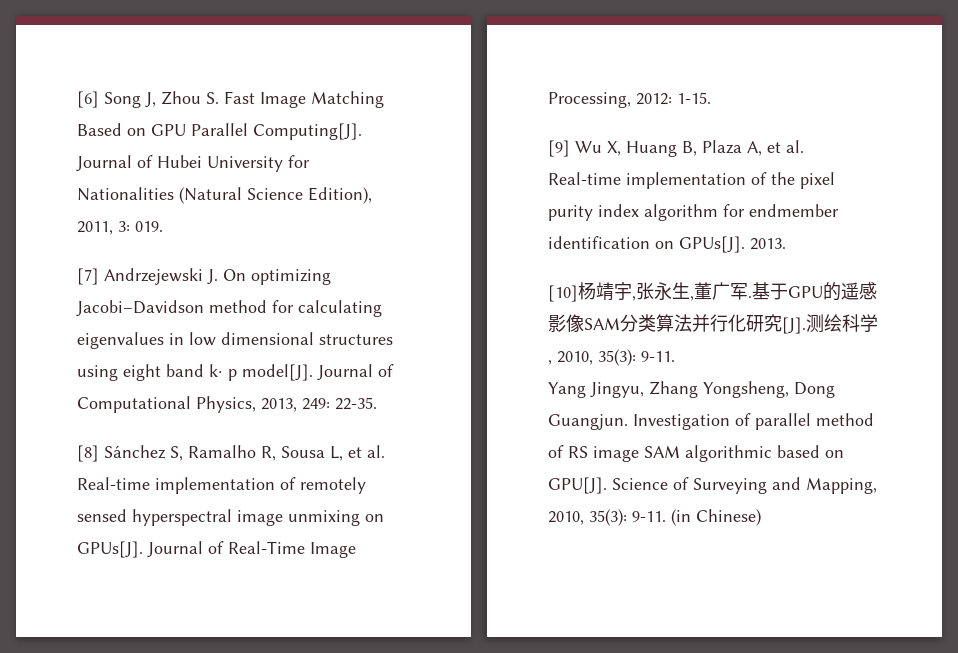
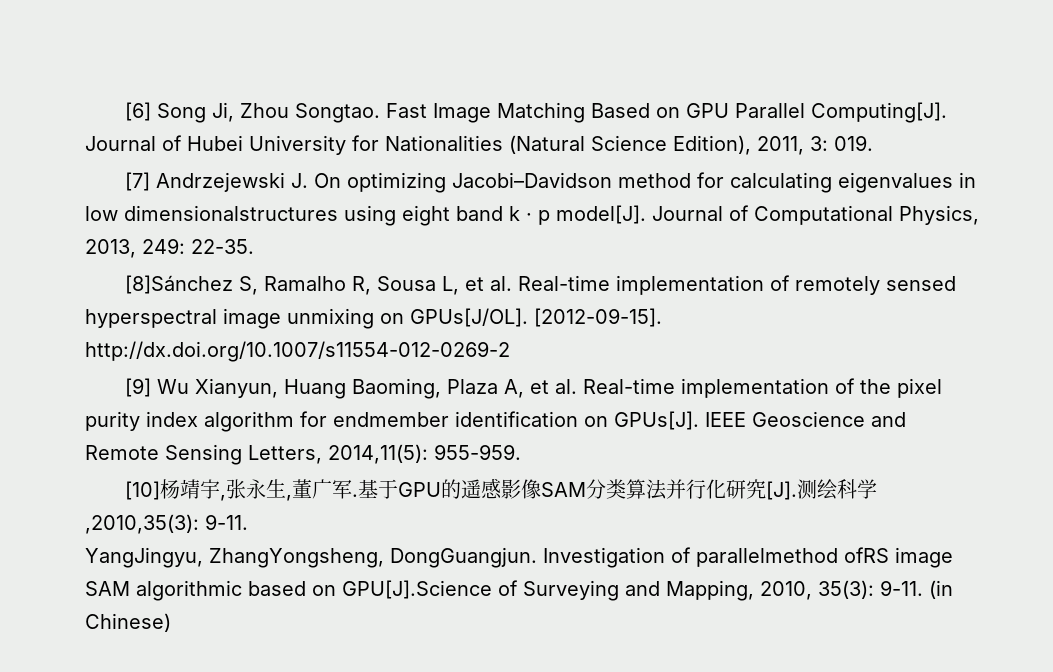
- [6] Song J, Zhou S. Fast Image Matching Based on GPU Parallel Computing[J].
+ [6] Song Ji, Zhou Songtao. Fast Image Matching Based on GPU Parallel Computing[J].
- [7] Andrzejewski J. On optimizing Jacobi–Davidson method for calculating eigenvalues in low dimensional structures using eight band k· p model[J].
+ [7] Andrzejewski J. On optimizing Jacobi–Davidson method for calculating eigenvalues in low dimensionalstructures using eight band k · p model[J].
- [8] Sánchez S, Ramalho R, Sousa L, et al. Real-time implementation of remotely sensed hyperspectral image unmixing on GPUs[J]. Journal of Real-Time Image Processing, 2012: 1-15.
+ [8]Sánchez S, Ramalho R, Sousa L, et al. Real-time implementation of remotely sensed hyperspectral image unmixing on GPUs[J/OL]. [2012-09-15]. http://dx.doi.org/10.1007/s11554-012-0269-2
- [9] Wu X, Huang B, Plaza A, et al. Real-time implementation of the pixel purity index algorithm for endmember identification on GPUs[J].
+ [9] Wu Xianyun, Huang Baoming, Plaza A, et al. Real-time implementation of the pixel purity index algorithm for endmember identification on GPUs[J].
- 2013.
+ IEEE Geoscience and Remote Sensing Letters, 2014,11(5): 955-959.
- 基于GPU的遥感影像SAM分类算法并行化研究[J].测绘科学, 2010, 35(3): 9-11.
- Yang Jingyu, Zhang Yongsheng, Dong Guangjun. Investigation of parallel method of RS image SAM algorithmic based on GPU[J]. Science of Surveying and Mapping, 2010, 35(3): 9-11.
+ 基于GPU的遥感影像SAM分类算法并行化研究[J].测绘科学,2010,35(3): 9-11.
+ YangJingyu, ZhangYongsheng, DongGuangjun. Investigation of parallelmethod ofRS image SAM algorithmic based on GPU[J].Science of Surveying and Mapping, 2010, 35(3): 9-11.

